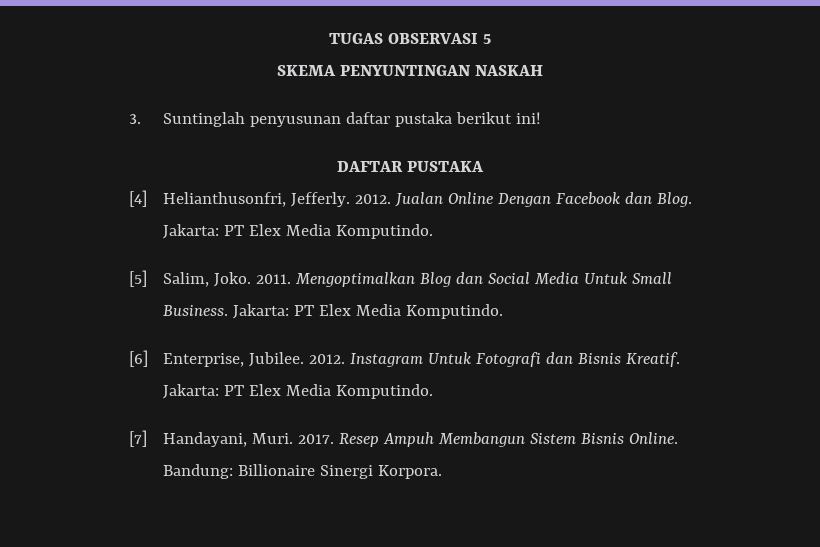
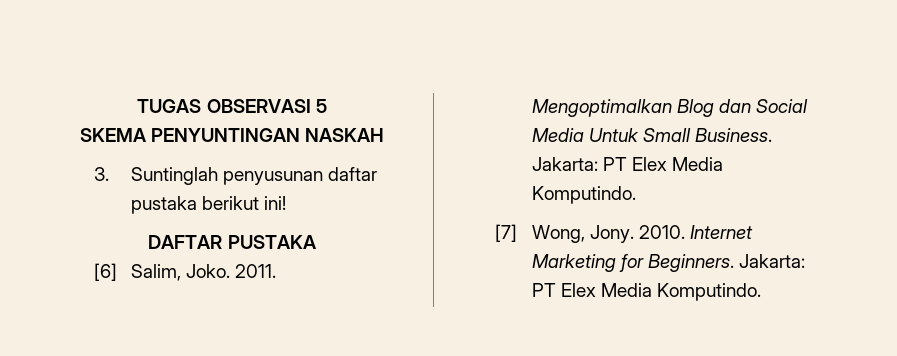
- [4] Helianthusonfri, Jefferly. 2012. Jualan Online Dengan Facebook dan Blog. Jakarta: PT Elex Media Komputindo.
- [5] Salim, Joko.
+ [6] Salim, Joko.
- [6] Enterprise, Jubilee. 2012. Instagram Untuk Fotografi dan Bisnis Kreatif. Jakarta: PT Elex Media Komputindo.
- [7] Handayani, Muri. 2017. Resep Ampuh Membangun Sistem Bisnis Online. Bandung: Billionaire Sinergi Korpora.
+ [7] Wong, Jony. 2010. Internet Marketing for Beginners. Jakarta: PT Elex Media Komputindo.

